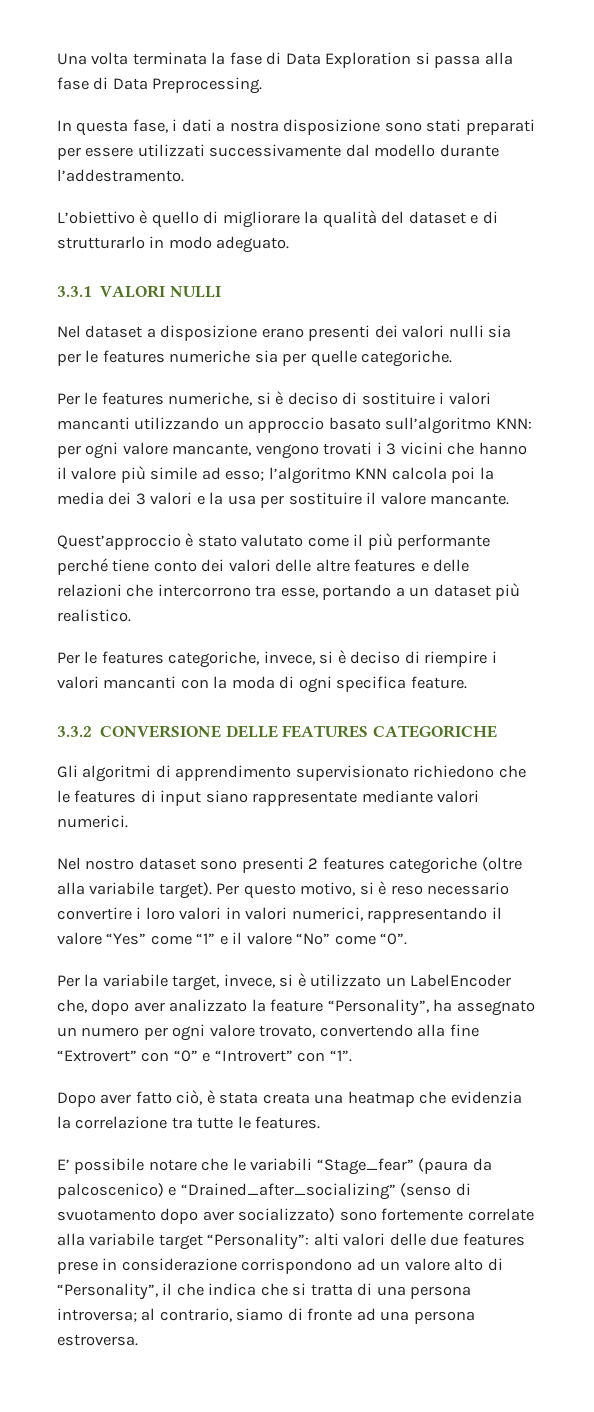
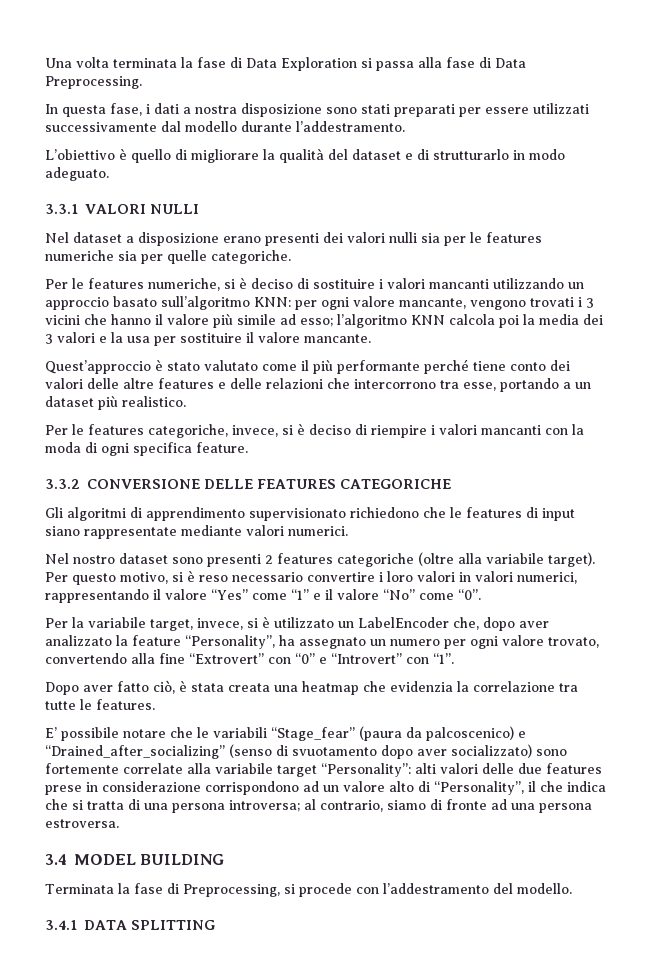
+ 3.4 MODEL BUILDING
+ Terminata la fase di Preprocessing, si procede con l’addestramento del modello.
+ 3.4.1 DATA SPLITTING

